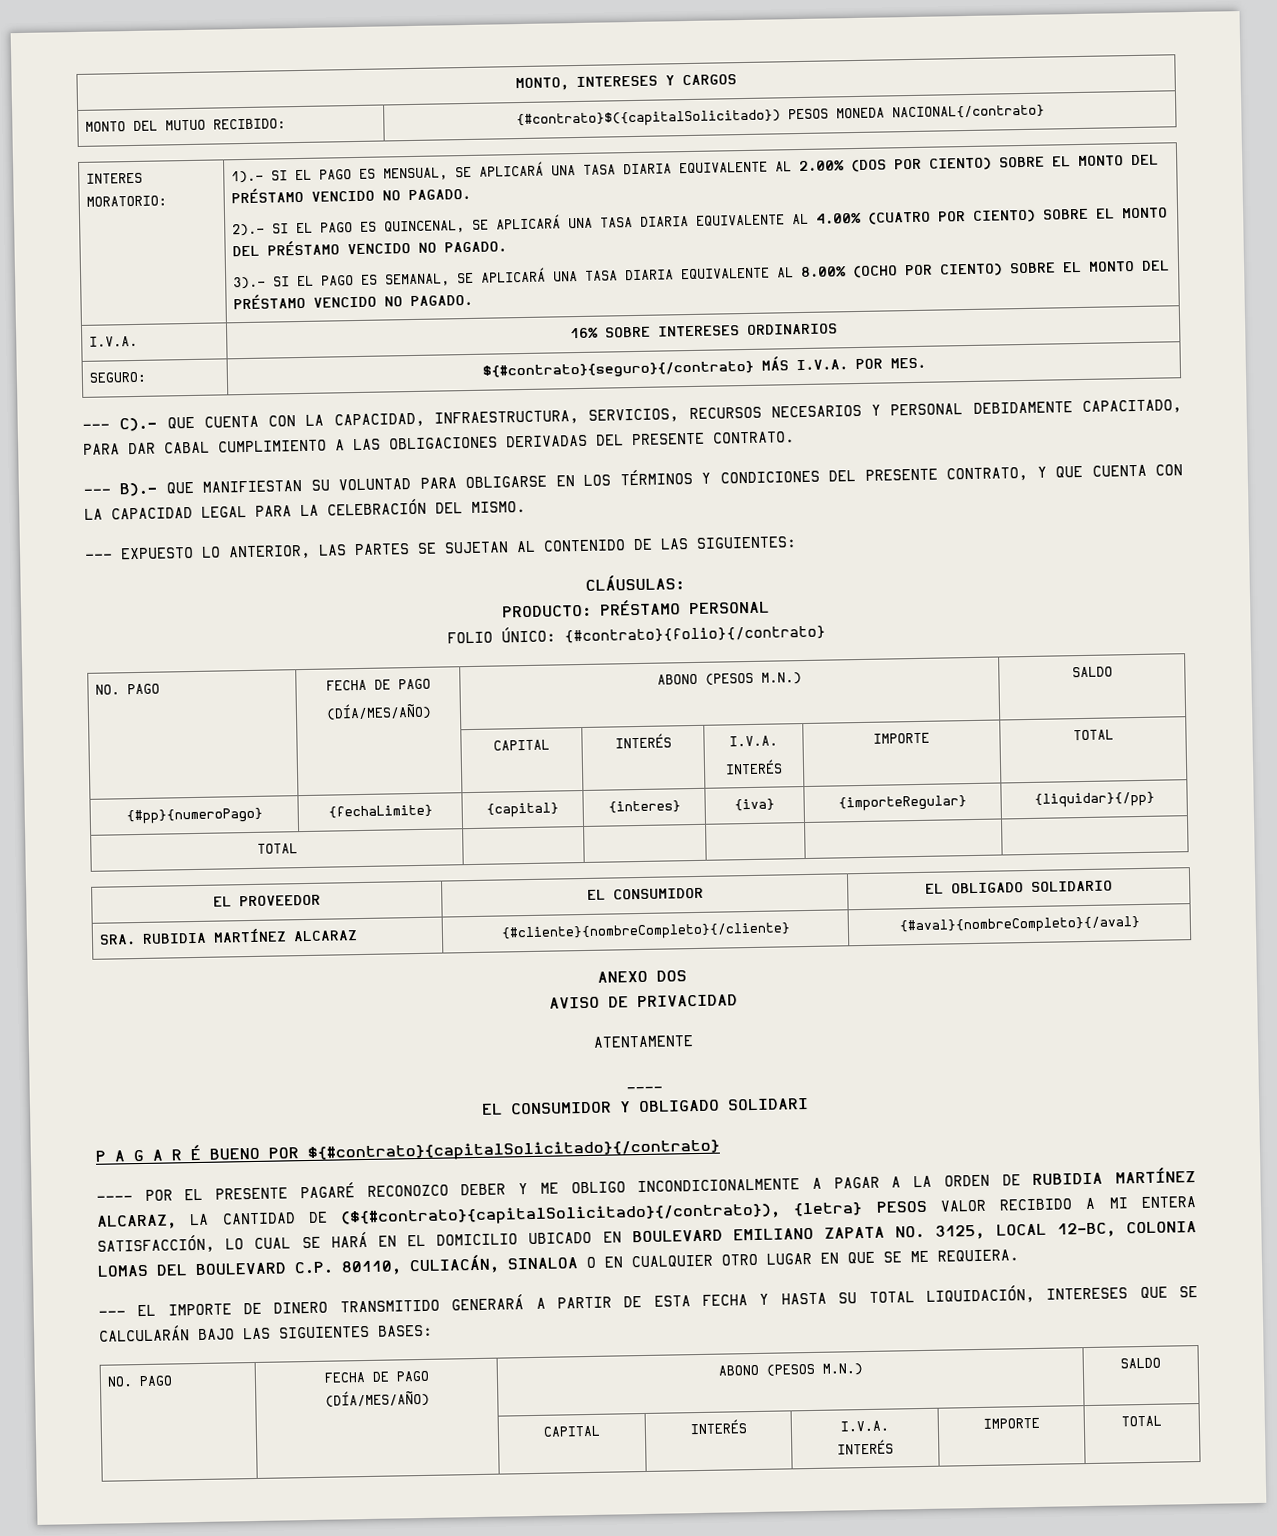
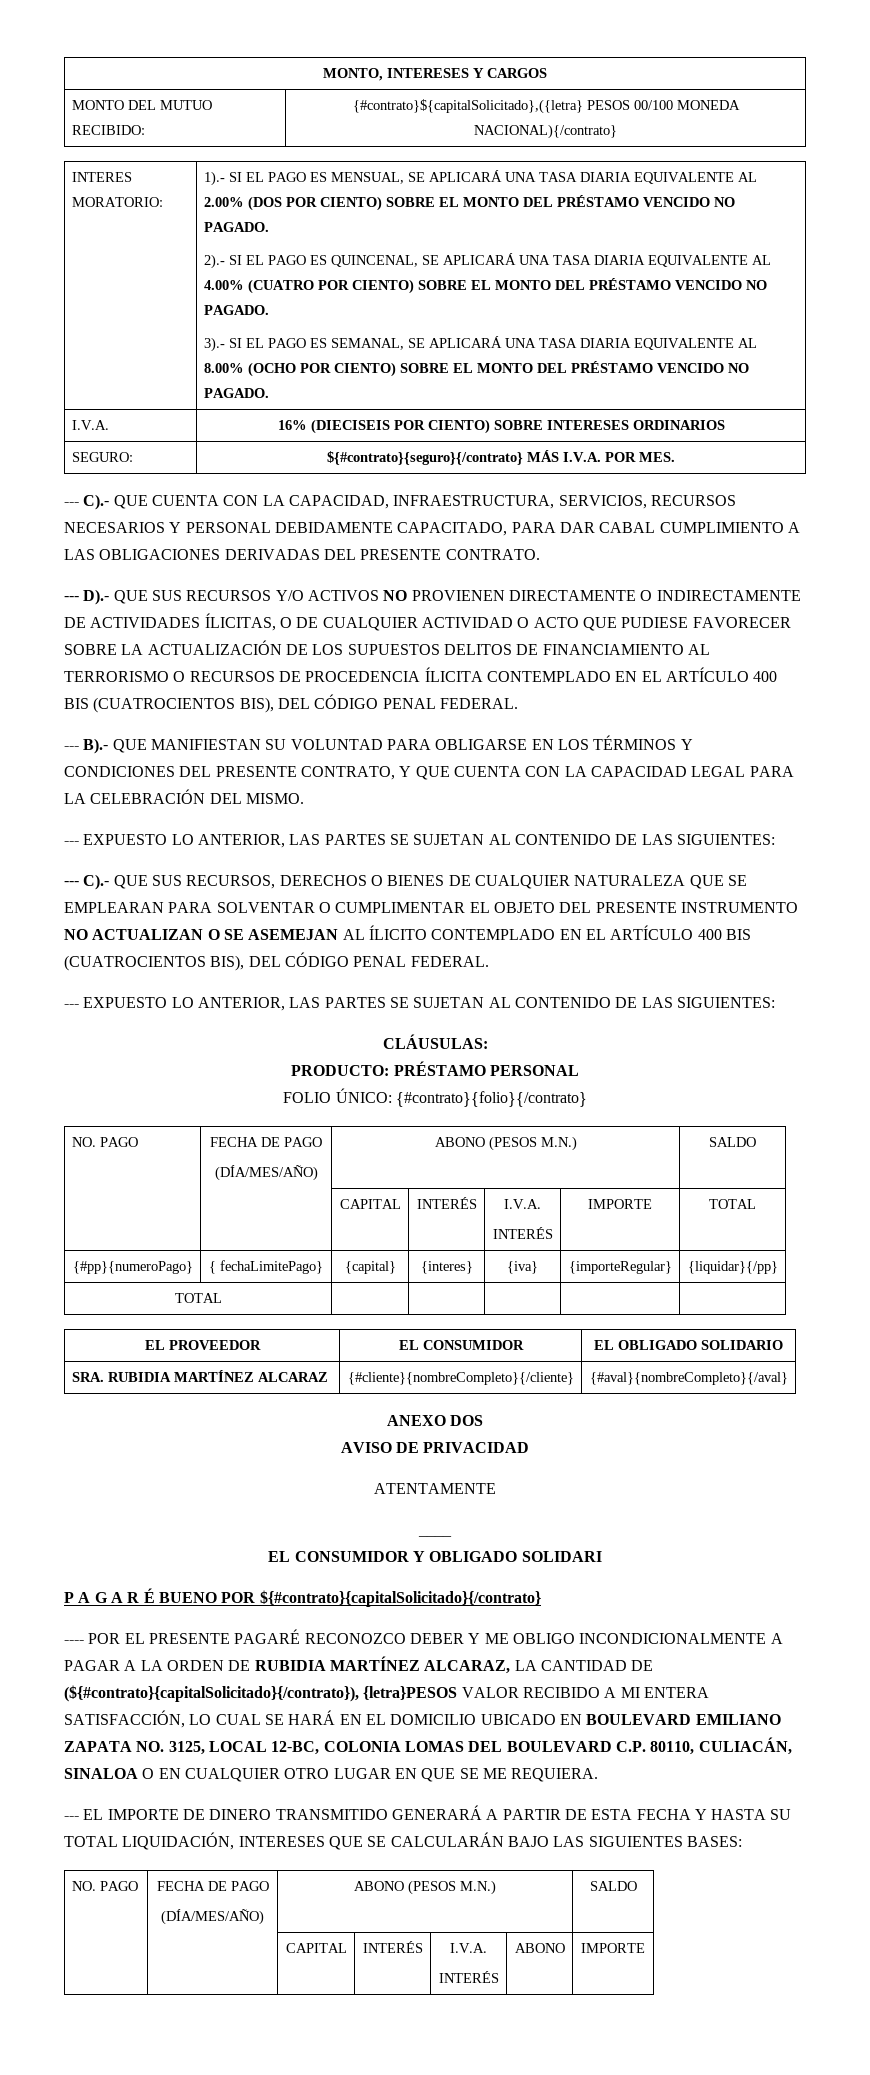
- MONTO DEL MUTUO RECIBIDO: | {#contrato}$({capitalSolicitado}) PESOS MONEDA NACIONAL{/contrato}
+ MONTO DEL MUTUO RECIBIDO: | {#contrato}${capitalSolicitado},({letra} PESOS 00/100 MONEDA NACIONAL){/contrato}
- I.V.A. | 16% SOBRE INTERESES ORDINARIOS
+ I.V.A. | 16% (DIECISEIS POR CIENTO) SOBRE INTERESES ORDINARIOS
+ --- D).- QUE SUS RECURSOS Y/O ACTIVOS NO PROVIENEN DIRECTAMENTE O INDIRECTAMENTE DE ACTIVIDADES ÍLICITAS, O DE CUALQUIER ACTIVIDAD O ACTO QUE PUDIESE FAVORECER SOBRE LA ACTUALIZACIÓN DE LOS SUPUESTOS DELITOS DE FINANCIAMIENTO AL TERRORISMO O RECURSOS DE PROCEDENCIA ÍLICITA CONTEMPLADO EN EL ARTÍCULO 400 BIS (CUATROCIENTOS BIS), DEL CÓDIGO PENAL FEDERAL.
+ --- C).- QUE SUS RECURSOS, DERECHOS O BIENES DE CUALQUIER NATURALEZA QUE SE EMPLEARAN PARA SOLVENTAR O CUMPLIMENTAR EL OBJETO DEL PRESENTE INSTRUMENTO NO ACTUALIZAN O SE ASEMEJAN AL ÍLICITO CONTEMPLADO EN EL ARTÍCULO 400 BIS (CUATROCIENTOS BIS), DEL CÓDIGO PENAL FEDERAL.
+ --- EXPUESTO LO ANTERIOR, LAS PARTES SE SUJETAN AL CONTENIDO DE LAS SIGUIENTES:
- {#pp}{numeroPago} | {fechaLimite} | {capital} | {interes} | {iva} | {importeRegular} | {liquidar}{/pp}
+ {#pp}{numeroPago} | { fechaLimitePago} | {capital} | {interes} | {iva} | {importeRegular} | {liquidar}{/pp}
- ---- POR EL PRESENTE PAGARÉ RECONOZCO DEBER Y ME OBLIGO INCONDICIONALMENTE A PAGAR A LA ORDEN DE RUBIDIA MARTÍNEZ ALCARAZ, LA CANTIDAD DE (${#contrato}{capitalSolicitado}{/contrato}), {letra} PESOS VALOR RECIBIDO A MI ENTERA SATISFACCIÓN, LO CUAL SE HARÁ EN EL DOMICILIO UBICADO EN BOULEVARD EMILIANO ZAPATA NO. 3125, LOCAL 12-BC, COLONIA LOMAS DEL BOULEVARD C.P. 80110, CULIACÁN, SINALOA O EN CUALQUIER OTRO LUGAR EN QUE SE ME REQUIERA.
+ ---- POR EL PRESENTE PAGARÉ RECONOZCO DEBER Y ME OBLIGO INCONDICIONALMENTE A PAGAR A LA ORDEN DE RUBIDIA MARTÍNEZ ALCARAZ, LA CANTIDAD DE (${#contrato}{capitalSolicitado}{/contrato}), {letra}PESOS VALOR RECIBIDO A MI ENTERA SATISFACCIÓN, LO CUAL SE HARÁ EN EL DOMICILIO UBICADO EN BOULEVARD EMILIANO ZAPATA NO. 3125, LOCAL 12-BC, COLONIA LOMAS DEL BOULEVARD C.P. 80110, CULIACÁN, SINALOA O EN CUALQUIER OTRO LUGAR EN QUE SE ME REQUIERA.
  --- EL IMPORTE DE DINERO TRANSMITIDO GENERARÁ A PARTIR DE ESTA FECHA Y HASTA SU TOTAL LIQUIDACIÓN, INTERESES QUE SE CALCULARÁN BAJO LAS SIGUIENTES BASES:
  NO. PAGO | FECHA DE PAGO
  (DÍA/MES/AÑO) | ABONO (PESOS M.N.) | SALDO
  | | CAPITAL | INTERÉS | I.V.A.
- INTERÉS | IMPORTE | TOTAL
+ INTERÉS | ABONO | IMPORTE

